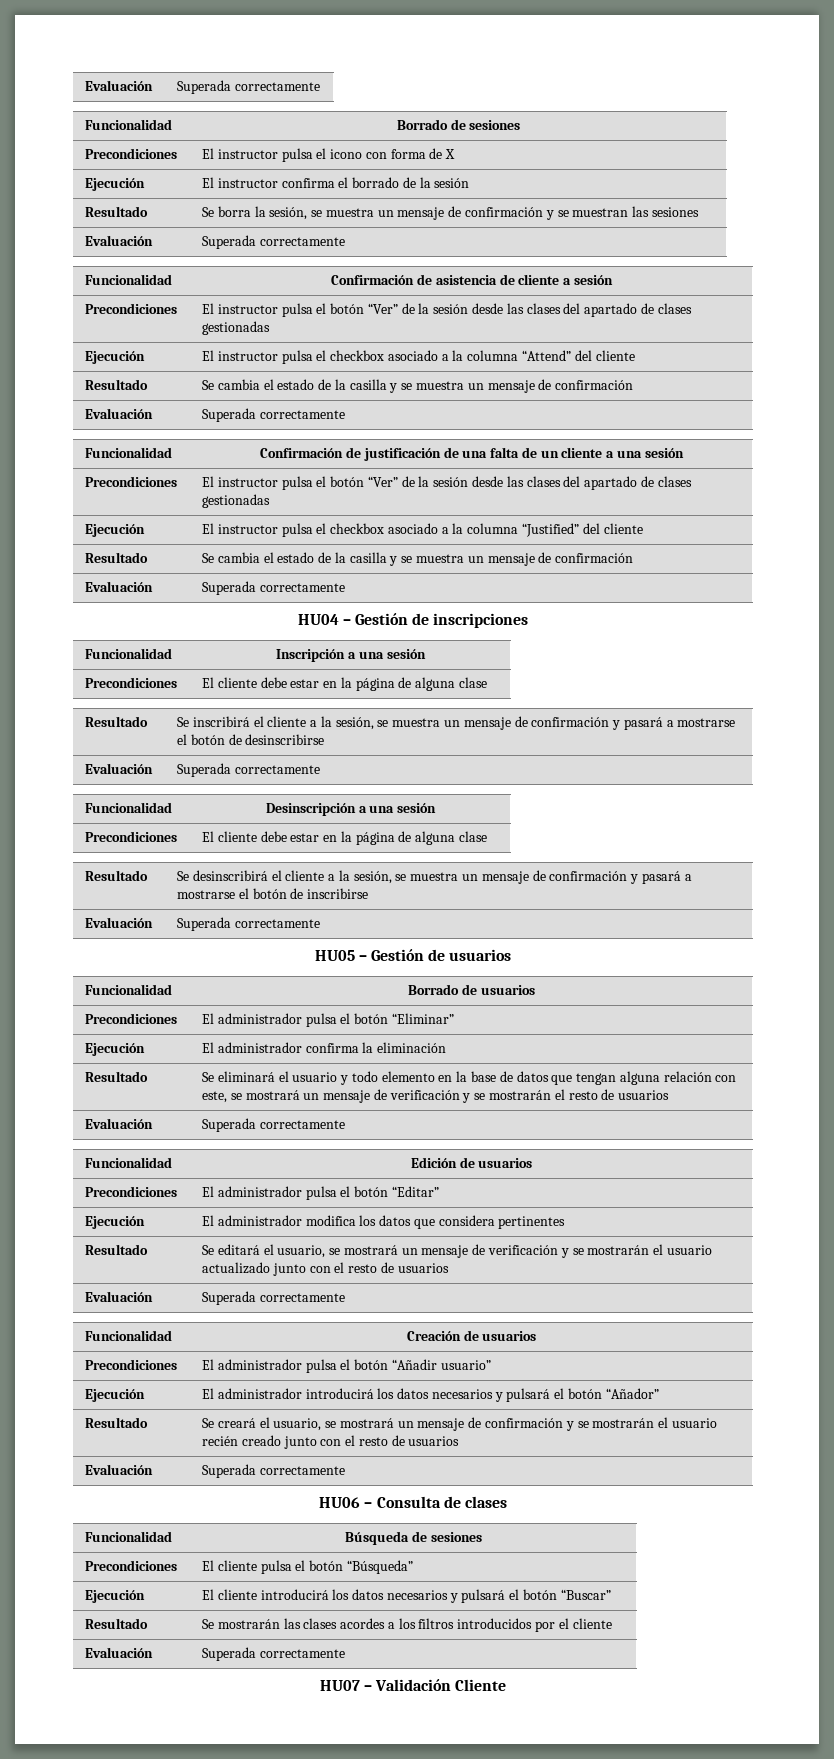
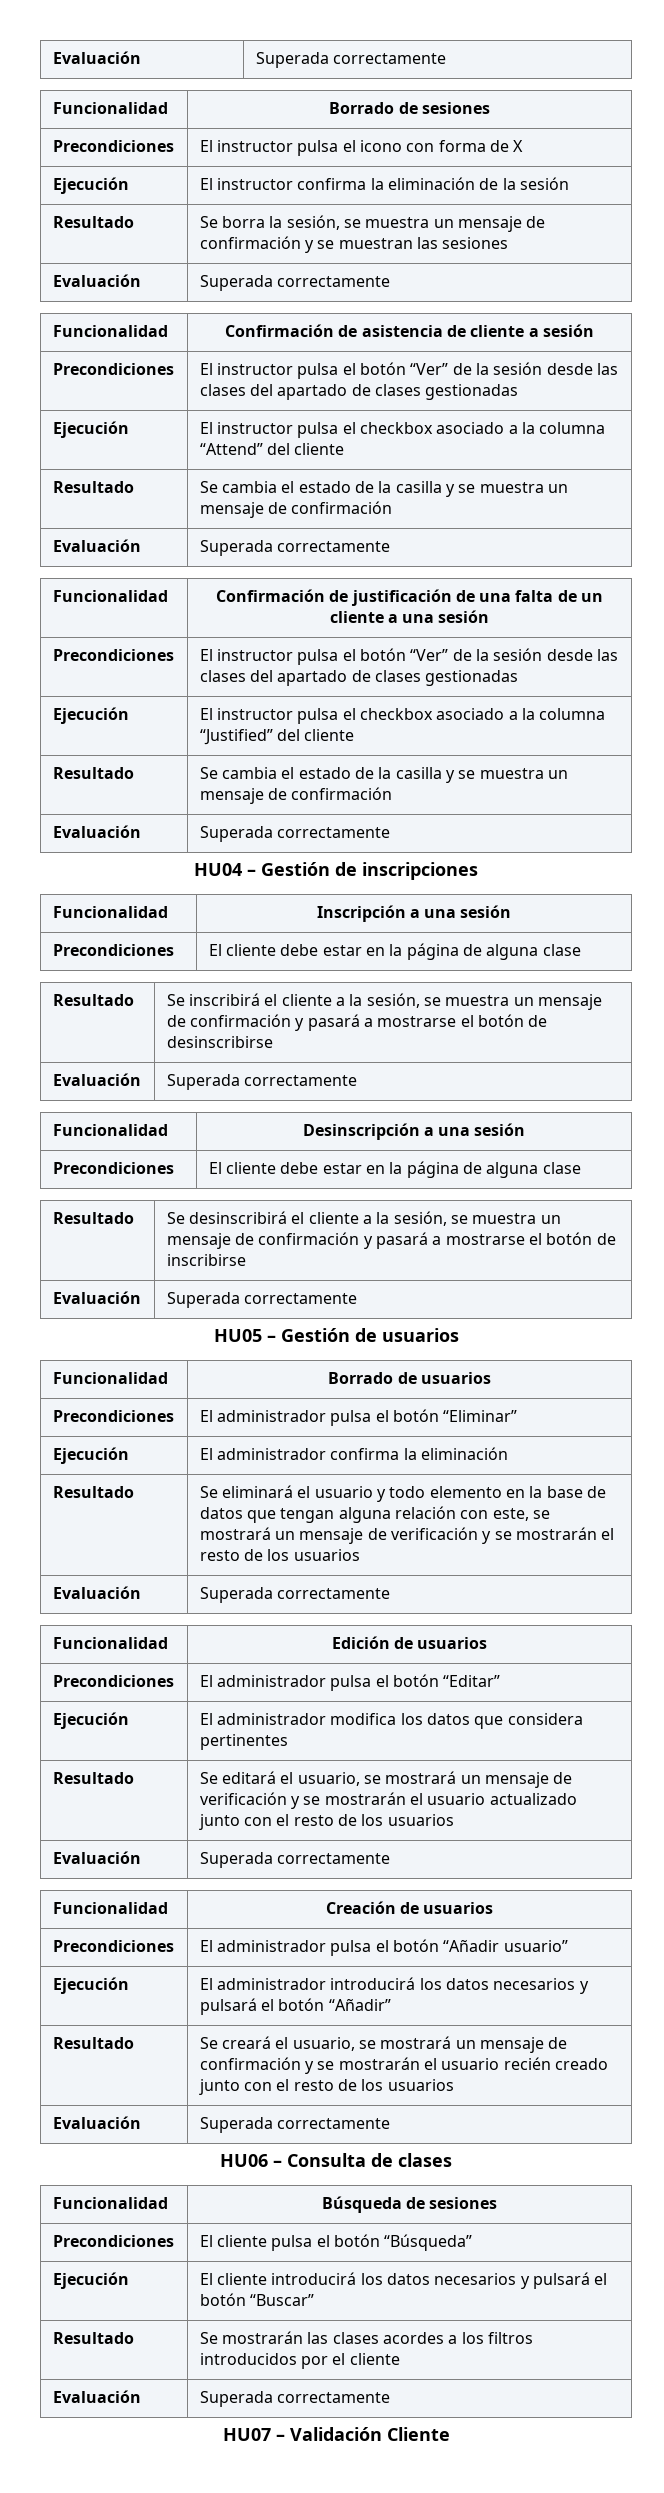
- Ejecución | El instructor confirma el borrado de la sesión
+ Ejecución | El instructor confirma la eliminación de la sesión
- Resultado | Se eliminará el usuario y todo elemento en la base de datos que tengan alguna relación con este, se mostrará un mensaje de verificación y se mostrarán el resto de usuarios
+ Resultado | Se eliminará el usuario y todo elemento en la base de datos que tengan alguna relación con este, se mostrará un mensaje de verificación y se mostrarán el resto de los usuarios
- Resultado | Se editará el usuario, se mostrará un mensaje de verificación y se mostrarán el usuario actualizado junto con el resto de usuarios
+ Resultado | Se editará el usuario, se mostrará un mensaje de verificación y se mostrarán el usuario actualizado junto con el resto de los usuarios
- Ejecución | El administrador introducirá los datos necesarios y pulsará el botón “Añador”
+ Ejecución | El administrador introducirá los datos necesarios y pulsará el botón “Añadir”
- Resultado | Se creará el usuario, se mostrará un mensaje de confirmación y se mostrarán el usuario recién creado junto con el resto de usuarios
+ Resultado | Se creará el usuario, se mostrará un mensaje de confirmación y se mostrarán el usuario recién creado junto con el resto de los usuarios

